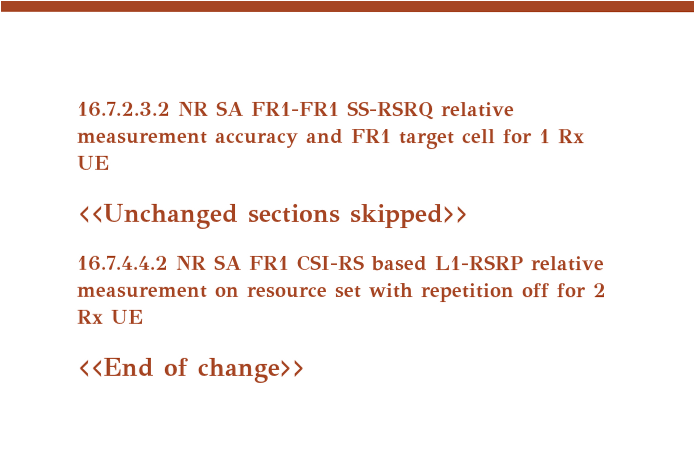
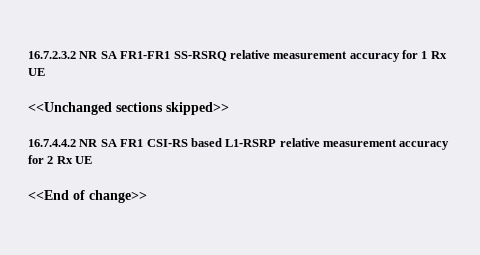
- 16.7.2.3.2 NR SA FR1-FR1 SS-RSRQ relative measurement accuracy and FR1 target cell for 1 Rx UE
+ 16.7.2.3.2 NR SA FR1-FR1 SS-RSRQ relative measurement accuracy for 1 Rx UE
- 16.7.4.4.2 NR SA FR1 CSI-RS based L1-RSRP relative measurement on resource set with repetition off for 2 Rx UE
+ 16.7.4.4.2 NR SA FR1 CSI-RS based L1-RSRP relative measurement accuracy for 2 Rx UE

